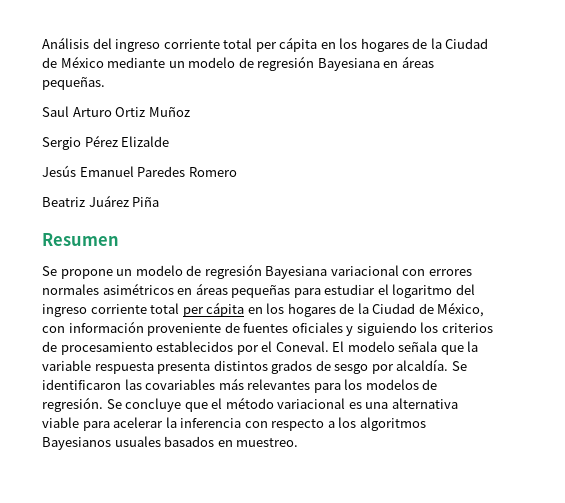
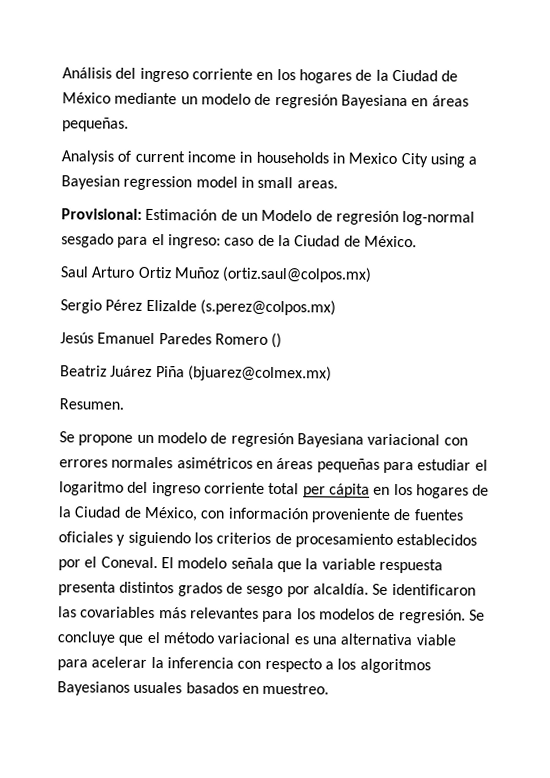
- Análisis del ingreso corriente total per cápita en los hogares de la Ciudad de México mediante un modelo de regresión Bayesiana en áreas pequeñas.
+ Análisis del ingreso corriente en los hogares de la Ciudad de México mediante un modelo de regresión Bayesiana en áreas pequeñas.
+ Analysis of current income in households in Mexico City using a Bayesian regression model in small areas.
+ Provisional: Estimación de un Modelo de regresión log-normal sesgado para el ingreso: caso de la Ciudad de México.
- Saul Arturo Ortiz Muñoz
+ Saul Arturo Ortiz Muñoz (ortiz.saul@colpos.mx)
- Sergio Pérez Elizalde
+ Sergio Pérez Elizalde (s.perez@colpos.mx)
- Jesús Emanuel Paredes Romero
+ Jesús Emanuel Paredes Romero ()
- Beatriz Juárez Piña
- Resumen
+ Beatriz Juárez Piña (bjuarez@colmex.mx)
+ Resumen.

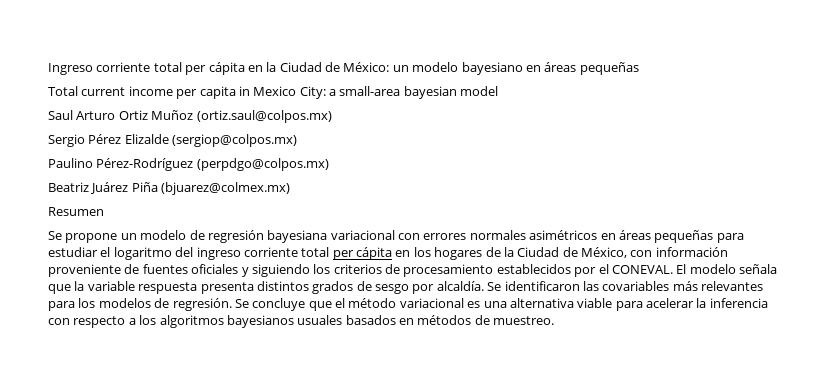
- Análisis del ingreso corriente en los hogares de la Ciudad de México mediante un modelo de regresión Bayesiana en áreas pequeñas.
- Analysis of current income in households in Mexico City using a Bayesian regression model in small areas.
- Provisional: Estimación de un Modelo de regresión log-normal sesgado para el ingreso: caso de la Ciudad de México.
+ Ingreso corriente total per cápita en la Ciudad de México: un modelo bayesiano en áreas pequeñas
+ Total current income per capita in Mexico City: a small-area bayesian model
- Sergio Pérez Elizalde (s.perez@colpos.mx)
- Jesús Emanuel Paredes Romero ()
+ Sergio Pérez Elizalde (sergiop@colpos.mx)
+ Paulino Pérez-Rodríguez (perpdgo@colpos.mx)
- Resumen.
+ Resumen
- Se propone un modelo de regresión Bayesiana variacional con errores normales asimétricos en áreas pequeñas para estudiar el logaritmo del ingreso corriente total per cápita en los hogares de la Ciudad de México, con información proveniente de fuentes oficiales y siguiendo los criterios de procesamiento establecidos por el Coneval.
+ Se propone un modelo de regresión bayesiana variacional con errores normales asimétricos en áreas pequeñas para estudiar el logaritmo del ingreso corriente total per cápita en los hogares de la Ciudad de México, con información proveniente de fuentes oficiales y siguiendo los criterios de procesamiento establecidos por el CONEVAL.
- Se concluye que el método variacional es una alternativa viable para acelerar la inferencia con respecto a los algoritmos Bayesianos usuales basados en muestreo.
+ Se concluye que el método variacional es una alternativa viable para acelerar la inferencia con respecto a los algoritmos bayesianos usuales basados en métodos de muestreo.

